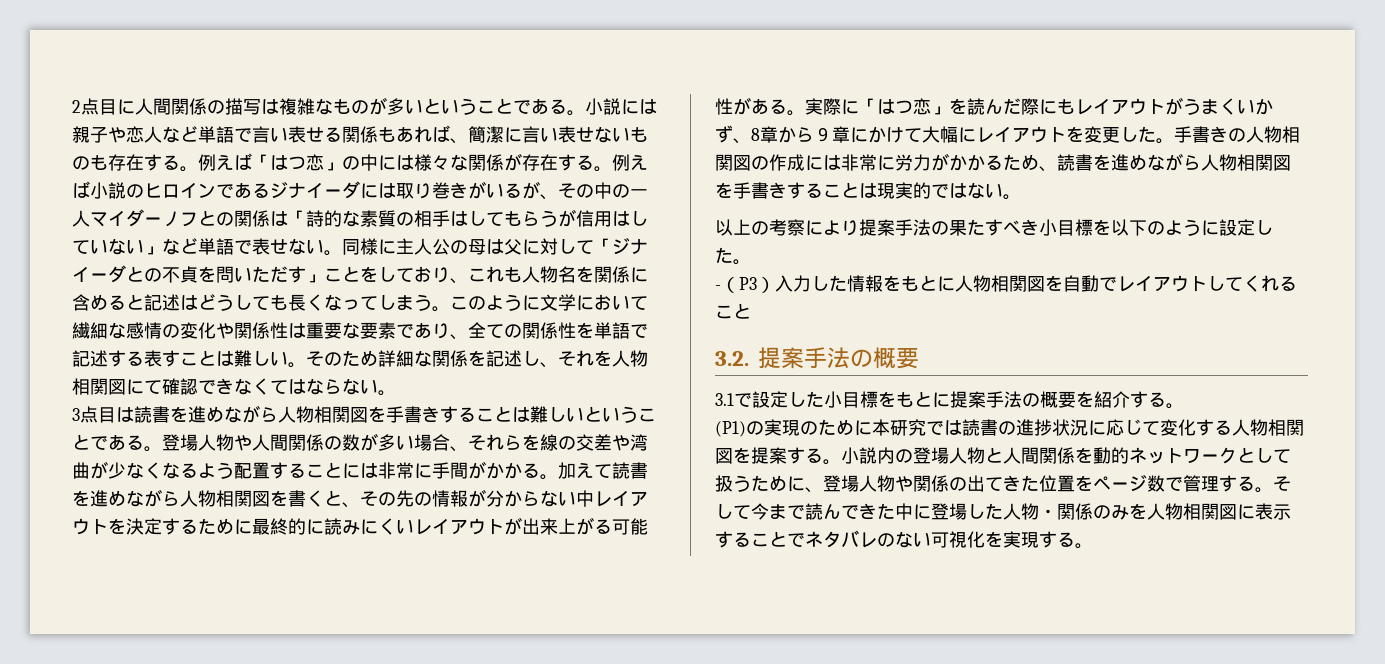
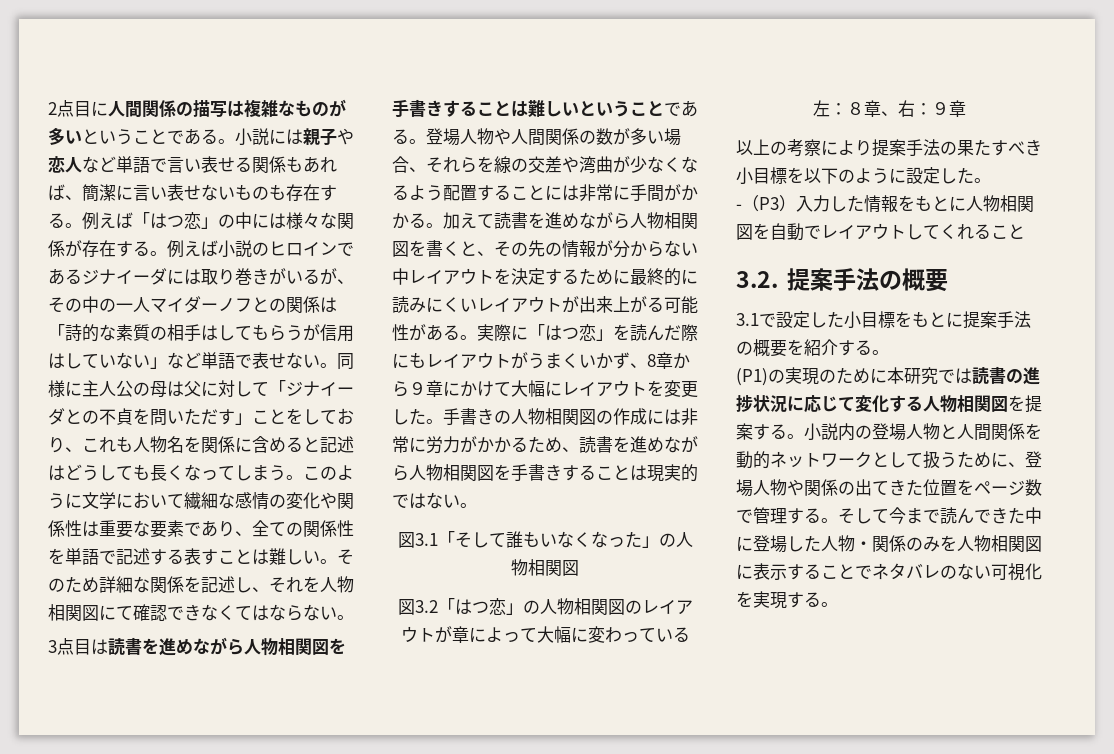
+ 図3.1「そして誰もいなくなった」の人物相関図
+ 図3.2「はつ恋」の人物相関図のレイアウトが章によって大幅に変わっている左：８章、右：９章

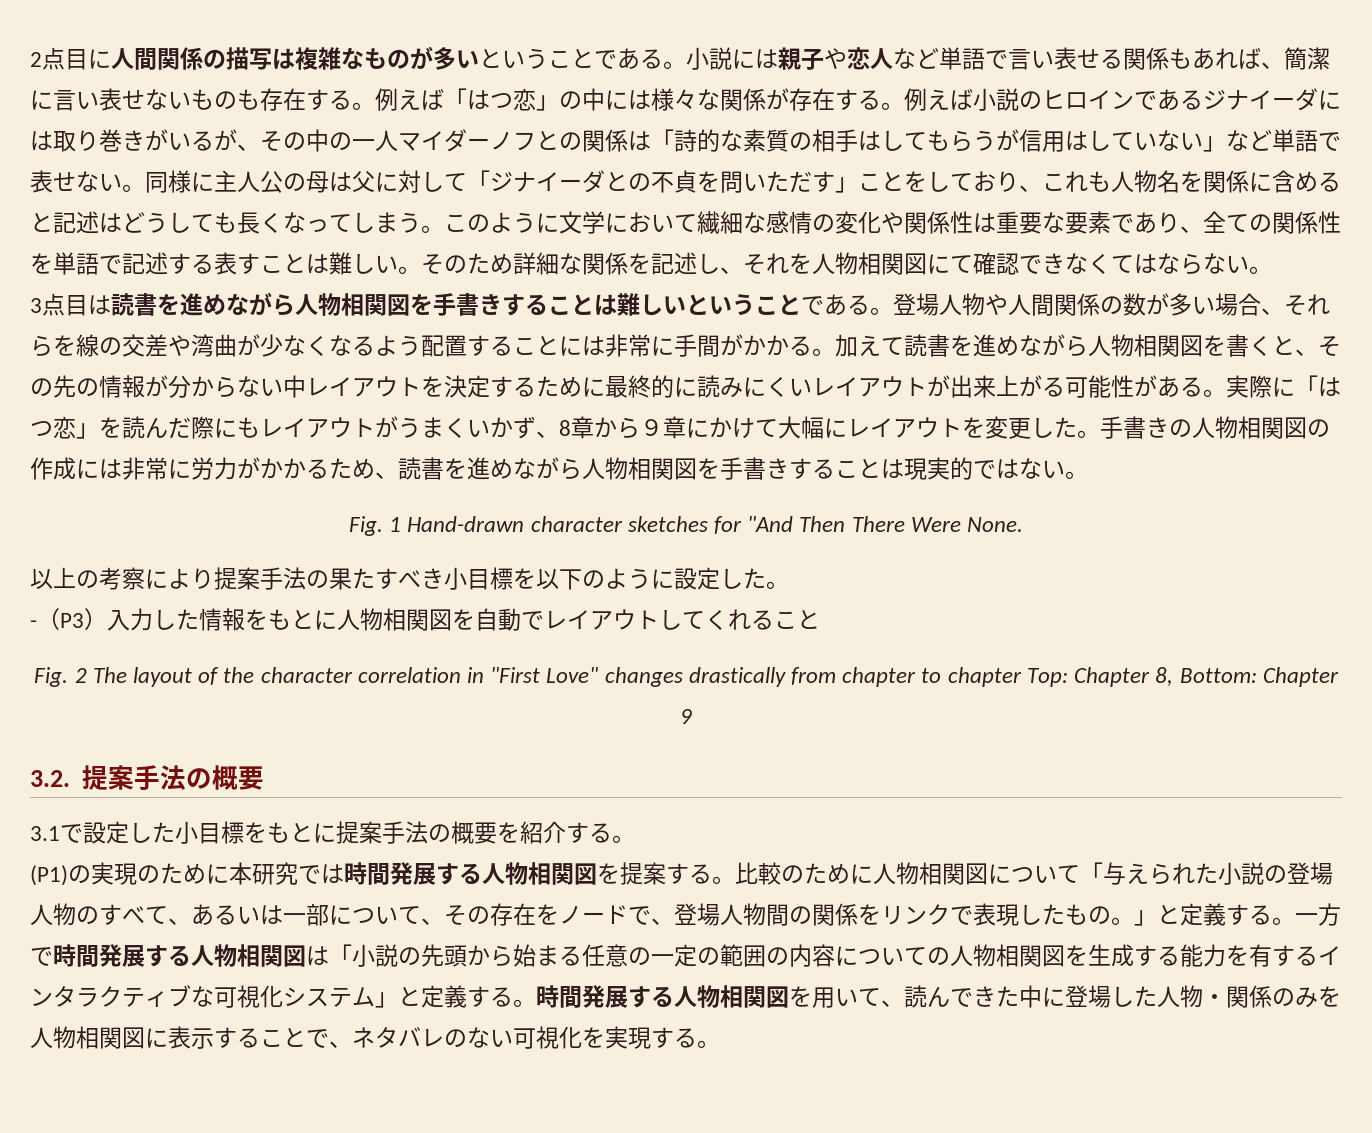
- 図3.1「そして誰もいなくなった」の人物相関図
- 図3.2「はつ恋」の人物相関図のレイアウトが章によって大幅に変わっている左：８章、右：９章
+ Fig. 1 Hand-drawn character sketches for "And Then There Were None.
+ Fig. 2 The layout of the character correlation in "First Love" changes drastically from chapter to chapter Top: Chapter 8, Bottom: Chapter 9
- (P1)の実現のために本研究では読書の進捗状況に応じて変化する人物相関図を提案する。
+ (P1)の実現のために本研究では時間発展する人物相関図を提案する。
- 小説内の登場人物と人間関係を動的ネットワークとして扱うために、登場人物や関係の出てきた位置をページ数で管理する。そして今まで読んできた中に登場した人物・関係のみを人物相関図に表示することでネタバレのない可視化を実現する。
+ 比較のために人物相関図について「与えられた小説の登場人物のすべて、あるいは一部について、その存在をノードで、登場人物間の関係をリンクで表現したもの。」と定義する。一方で時間発展する人物相関図は「小説の先頭から始まる任意の一定の範囲の内容についての人物相関図を生成する能力を有するインタラクティブな可視化システム」と定義する。時間発展する人物相関図を用いて、読んできた中に登場した人物・関係のみを人物相関図に表示することで、ネタバレのない可視化を実現する。

